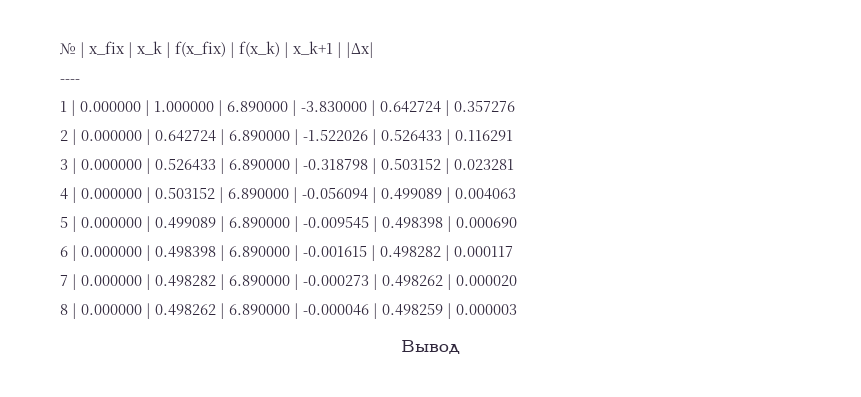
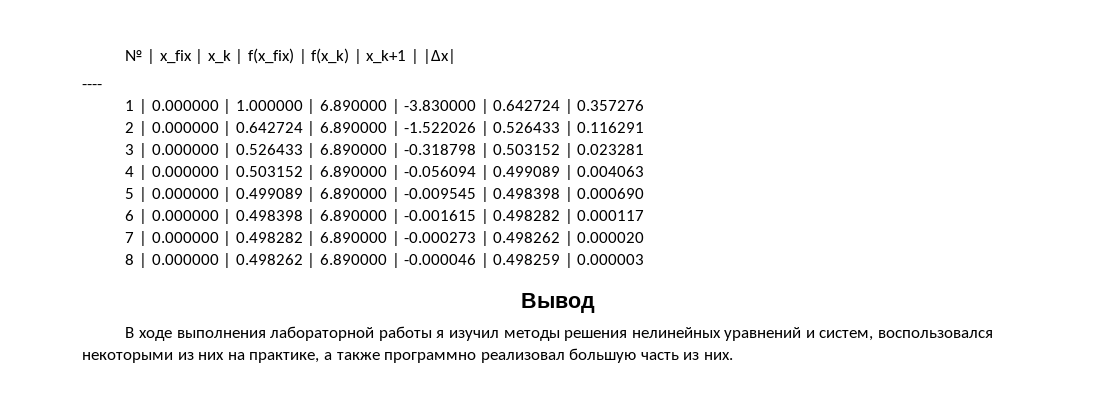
+ В ходе выполнения лабораторной работы я изучил методы решения нелинейных уравнений и систем, воспользовался некоторыми из них на практике, а также программно реализовал большую часть из них.

